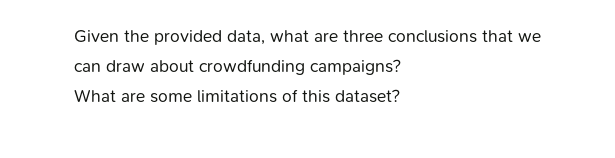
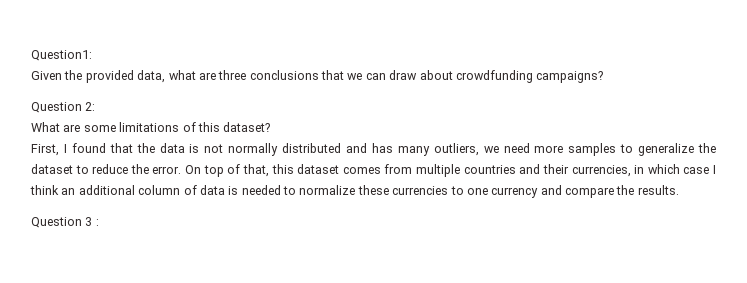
+ Question1:
+ Question 2:
+ First, I found that the data is not normally distributed and has many outliers, we need more samples to generalize the dataset to reduce the error. On top of that, this dataset comes from multiple countries and their currencies, in which case I think an additional column of data is needed to normalize these currencies to one currency and compare the results.
+ Question 3 :

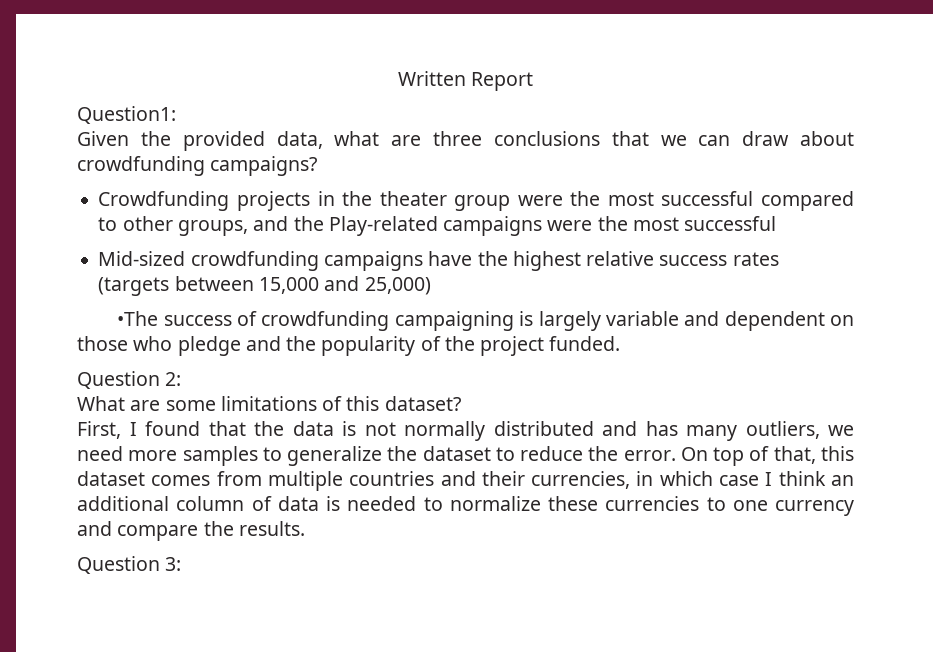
+ Written Report
+ Crowdfunding projects in the theater group were the most successful compared to other groups, and the Play-related campaigns were the most successful
+ Mid-sized crowdfunding campaigns have the highest relative success rates (targets between 15,000 and 25,000)
+ •The success of crowdfunding campaigning is largely variable and dependent on those who pledge and the popularity of the project funded.
- Question 3 :
+ Question 3:

